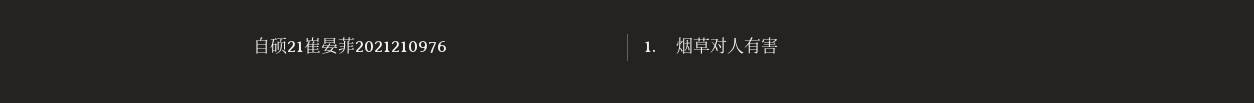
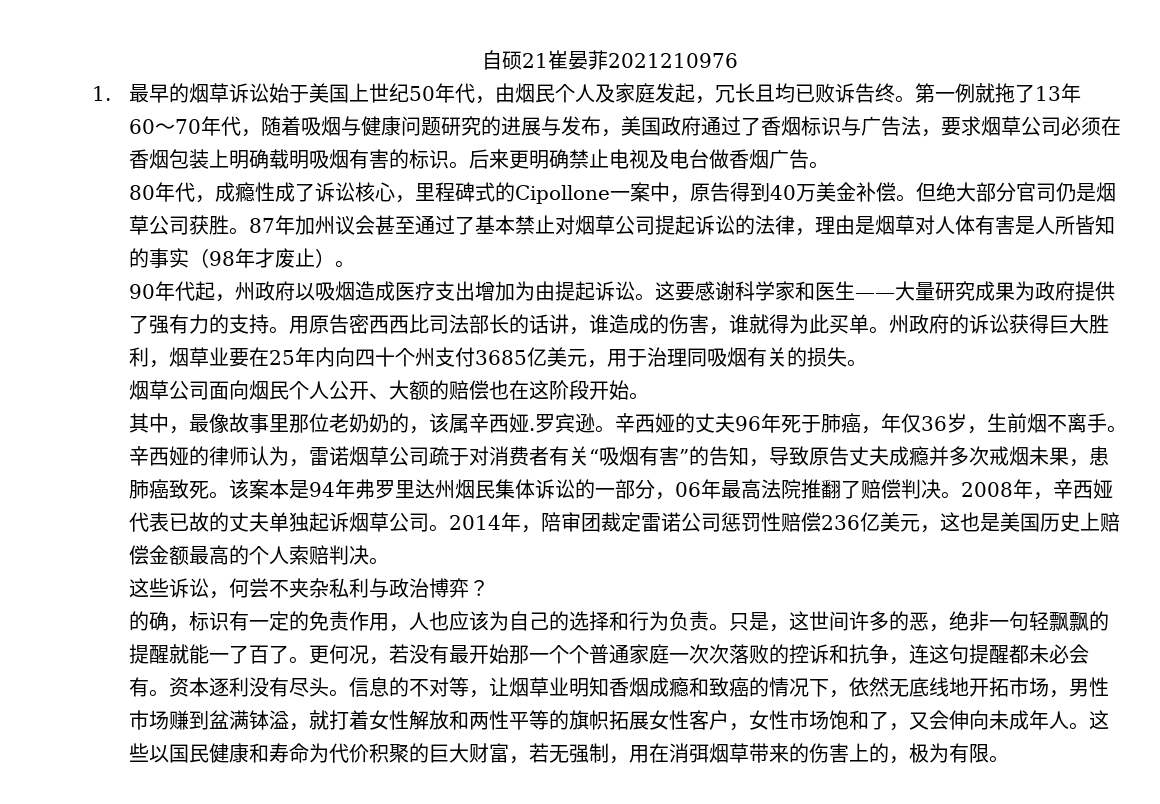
- 1.烟草对人有害
+ 1.最早的烟草诉讼始于美国上世纪50年代，由烟民个人及家庭发起，冗长且均已败诉告终。第一例就拖了13年
+ 60～70年代，随着吸烟与健康问题研究的进展与发布，美国政府通过了香烟标识与广告法，要求烟草公司必须在香烟包装上明确载明吸烟有害的标识。后来更明确禁止电视及电台做香烟广告。
+ 80年代，成瘾性成了诉讼核心，里程碑式的Cipollone一案中，原告得到40万美金补偿。但绝大部分官司仍是烟草公司获胜。87年加州议会甚至通过了基本禁止对烟草公司提起诉讼的法律，理由是烟草对人体有害是人所皆知的事实（98年才废止）。
+ 90年代起，州政府以吸烟造成医疗支出增加为由提起诉讼。这要感谢科学家和医生——大量研究成果为政府提供了强有力的支持。用原告密西西比司法部长的话讲，谁造成的伤害，谁就得为此买单。州政府的诉讼获得巨大胜利，烟草业要在25年内向四十个州支付3685亿美元，用于治理同吸烟有关的损失。
+ 烟草公司面向烟民个人公开、大额的赔偿也在这阶段开始。
+ 其中，最像故事里那位老奶奶的，该属辛西娅.罗宾逊。辛西娅的丈夫96年死于肺癌，年仅36岁，生前烟不离手。辛西娅的律师认为，雷诺烟草公司疏于对消费者有关“吸烟有害”的告知，导致原告丈夫成瘾并多次戒烟未果，患肺癌致死。该案本是94年弗罗里达州烟民集体诉讼的一部分，06年最高法院推翻了赔偿判决。2008年，辛西娅代表已故的丈夫单独起诉烟草公司。2014年，陪审团裁定雷诺公司惩罚性赔偿236亿美元，这也是美国历史上赔偿金额最高的个人索赔判决。
+ 这些诉讼，何尝不夹杂私利与政治博弈？
+ 的确，标识有一定的免责作用，人也应该为自己的选择和行为负责。只是，这世间许多的恶，绝非一句轻飘飘的提醒就能一了百了。更何况，若没有最开始那一个个普通家庭一次次落败的控诉和抗争，连这句提醒都未必会有。资本逐利没有尽头。信息的不对等，让烟草业明知香烟成瘾和致癌的情况下，依然无底线地开拓市场，男性市场赚到盆满钵溢，就打着女性解放和两性平等的旗帜拓展女性客户，女性市场饱和了，又会伸向未成年人。这些以国民健康和寿命为代价积聚的巨大财富，若无强制，用在消弭烟草带来的伤害上的，极为有限。

